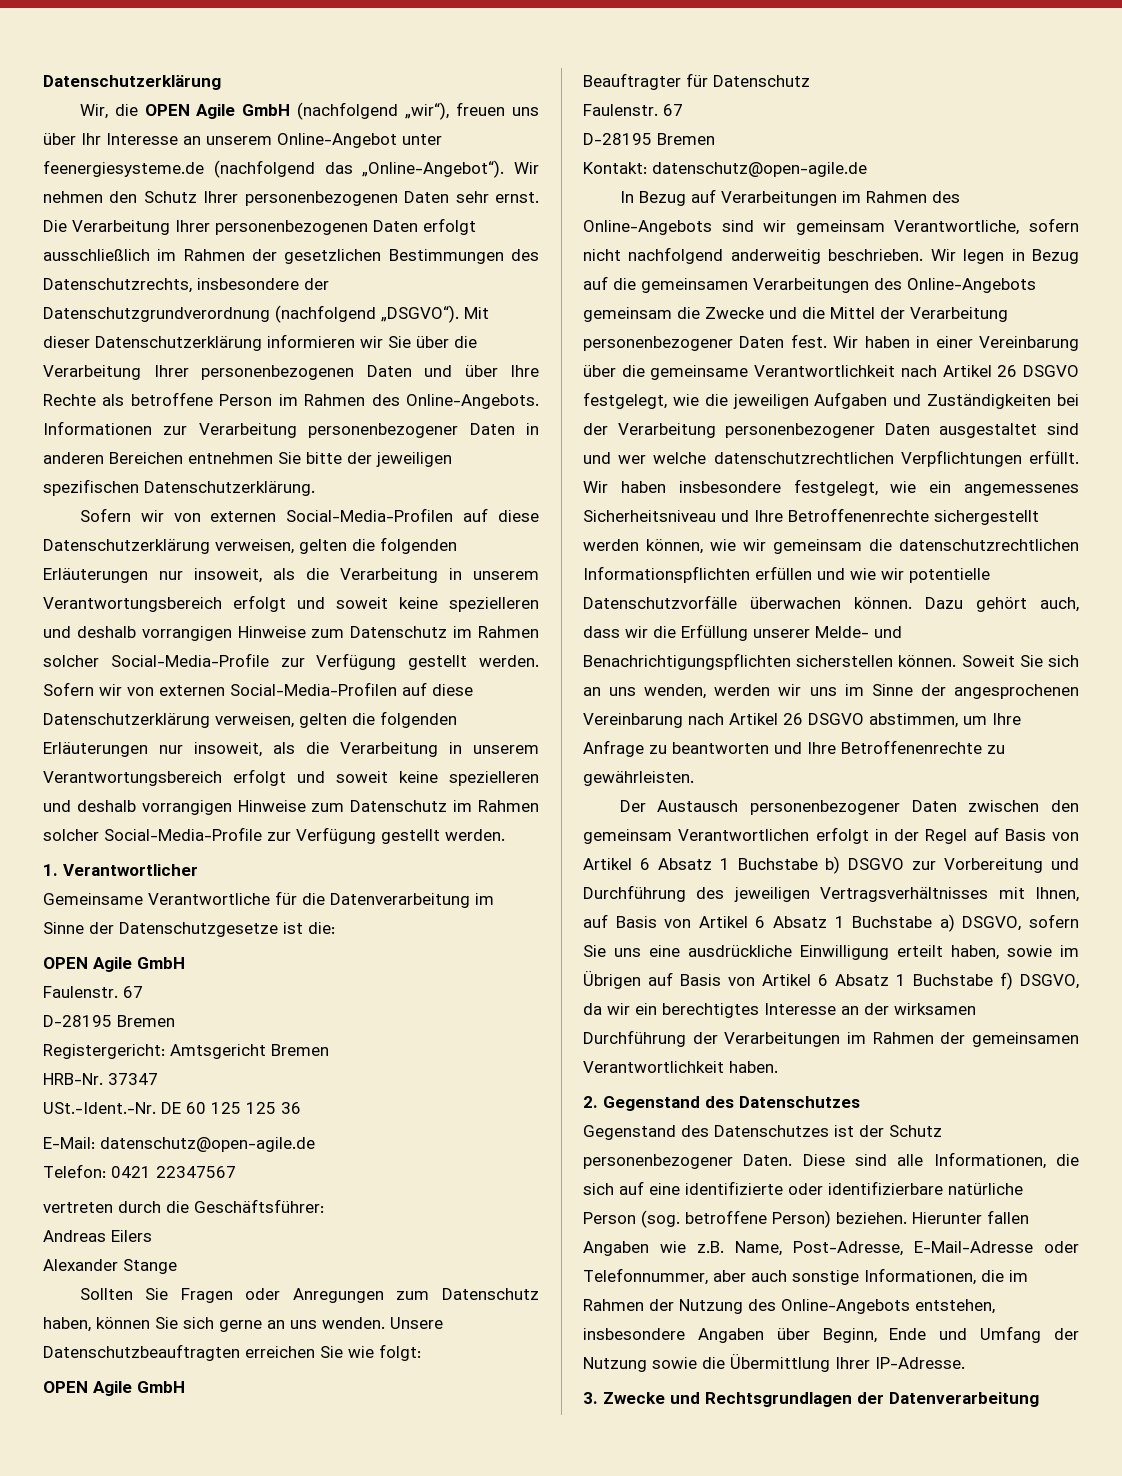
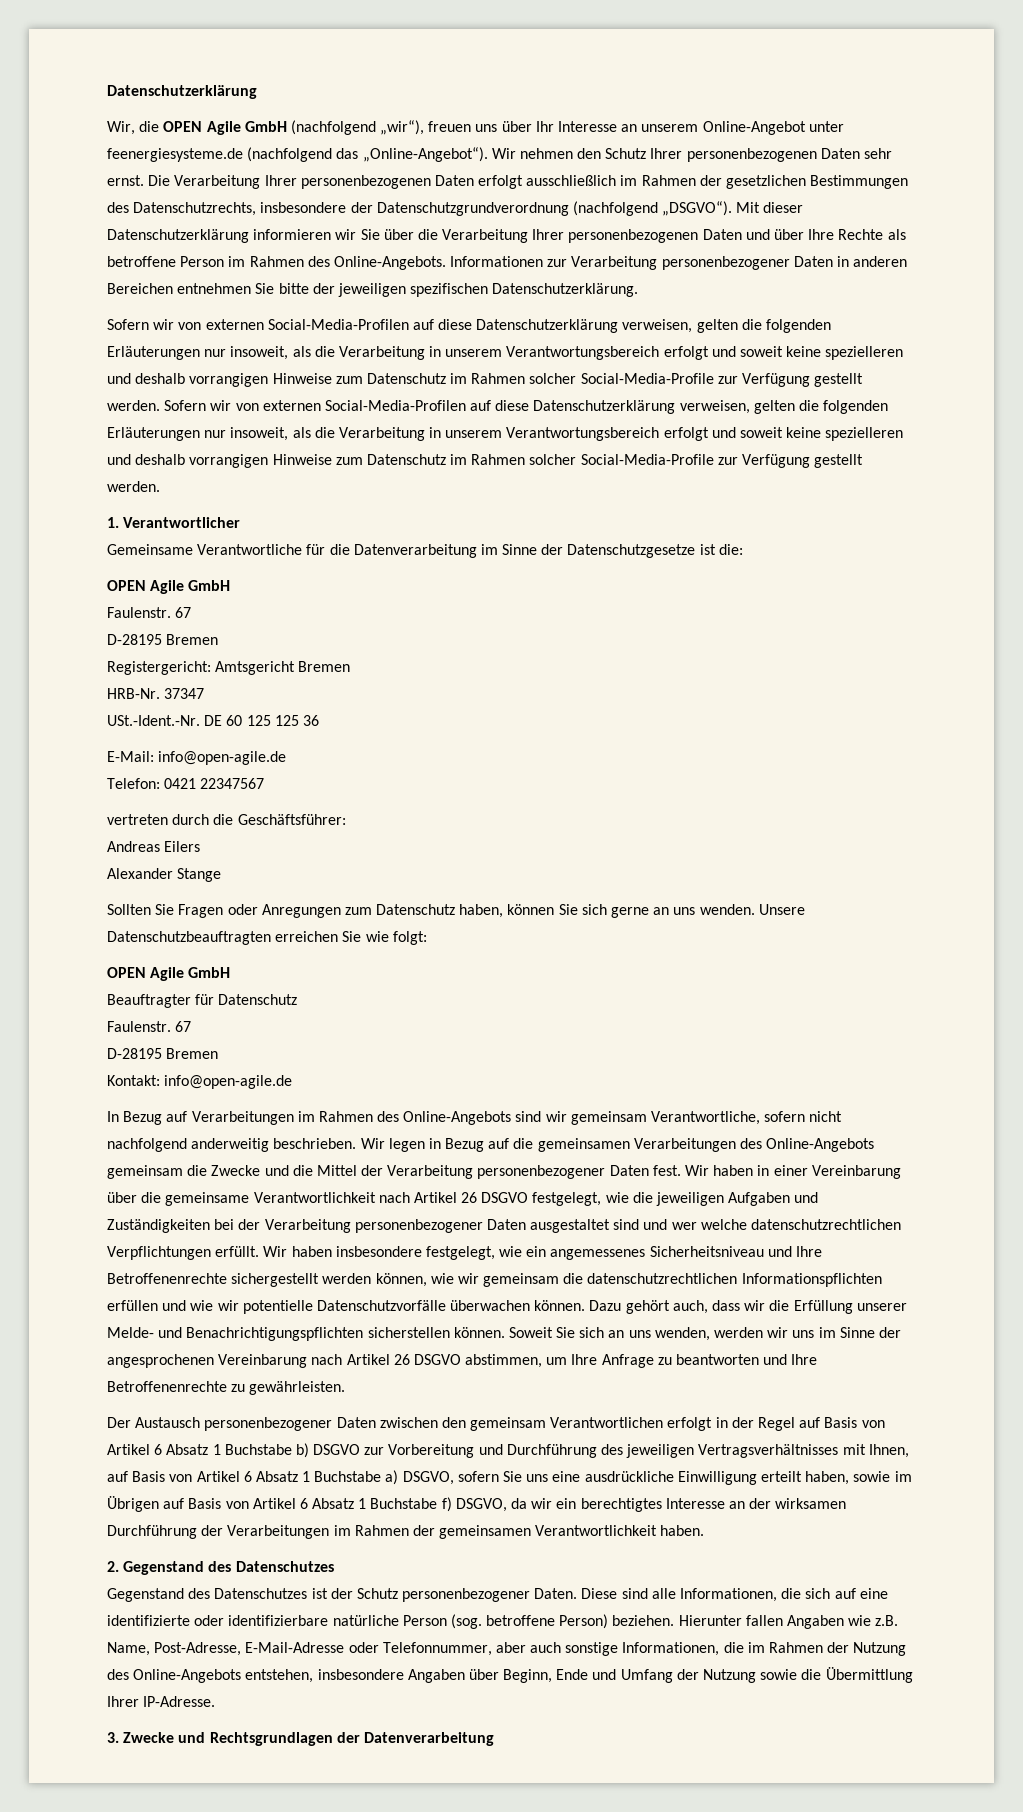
- E-Mail: datenschutz@open-agile.de
+ E-Mail: info@open-agile.de
- Kontakt: datenschutz@open-agile.de
+ Kontakt: info@open-agile.de

